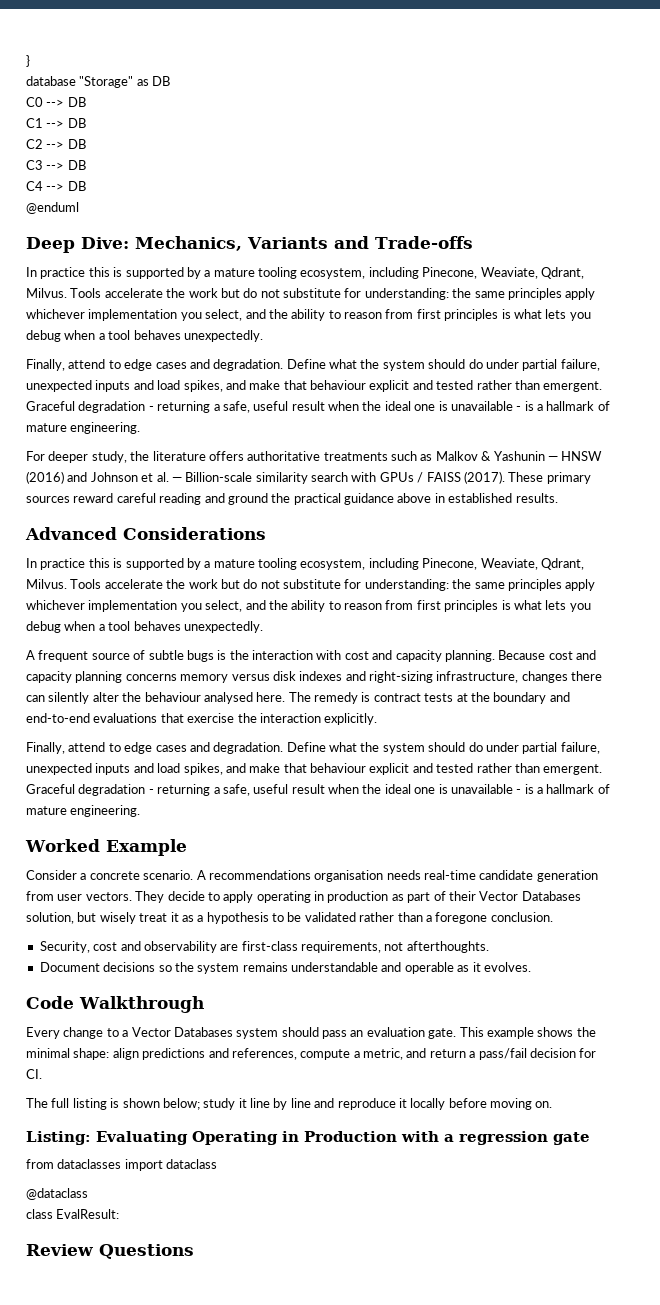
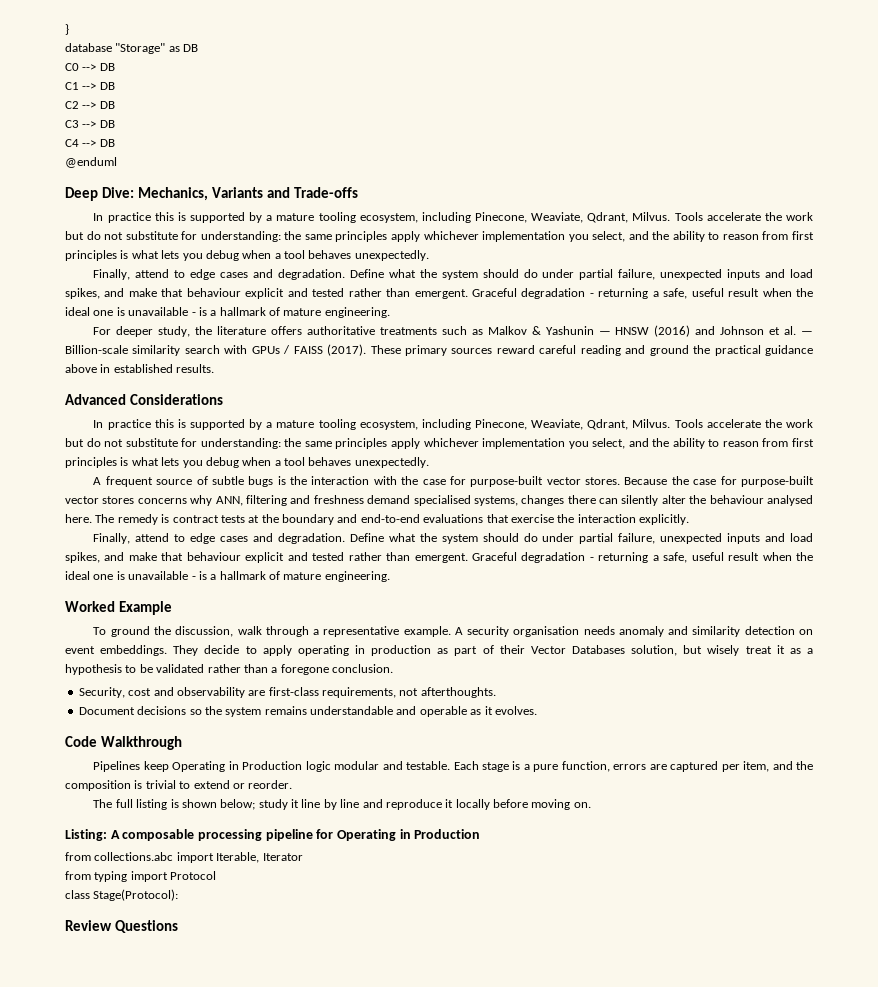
- A frequent source of subtle bugs is the interaction with cost and capacity planning. Because cost and capacity planning concerns memory versus disk indexes and right-sizing infrastructure, changes there can silently alter the behaviour analysed here.
+ A frequent source of subtle bugs is the interaction with the case for purpose-built vector stores. Because the case for purpose-built vector stores concerns why ANN, filtering and freshness demand specialised systems, changes there can silently alter the behaviour analysed here.
- Consider a concrete scenario. A recommendations organisation needs real-time candidate generation from user vectors.
+ To ground the discussion, walk through a representative example. A security organisation needs anomaly and similarity detection on event embeddings.
- Every change to a Vector Databases system should pass an evaluation gate. This example shows the minimal shape: align predictions and references, compute a metric, and return a pass/fail decision for CI.
+ Pipelines keep Operating in Production logic modular and testable. Each stage is a pure function, errors are captured per item, and the composition is trivial to extend or reorder.
- Listing: Evaluating Operating in Production with a regression gate
- from dataclasses import dataclass
- @dataclass
+ Listing: A composable processing pipeline for Operating in Production
+ from collections.abc import Iterable, Iterator
+ from typing import Protocol
- class EvalResult:
+ class Stage(Protocol):

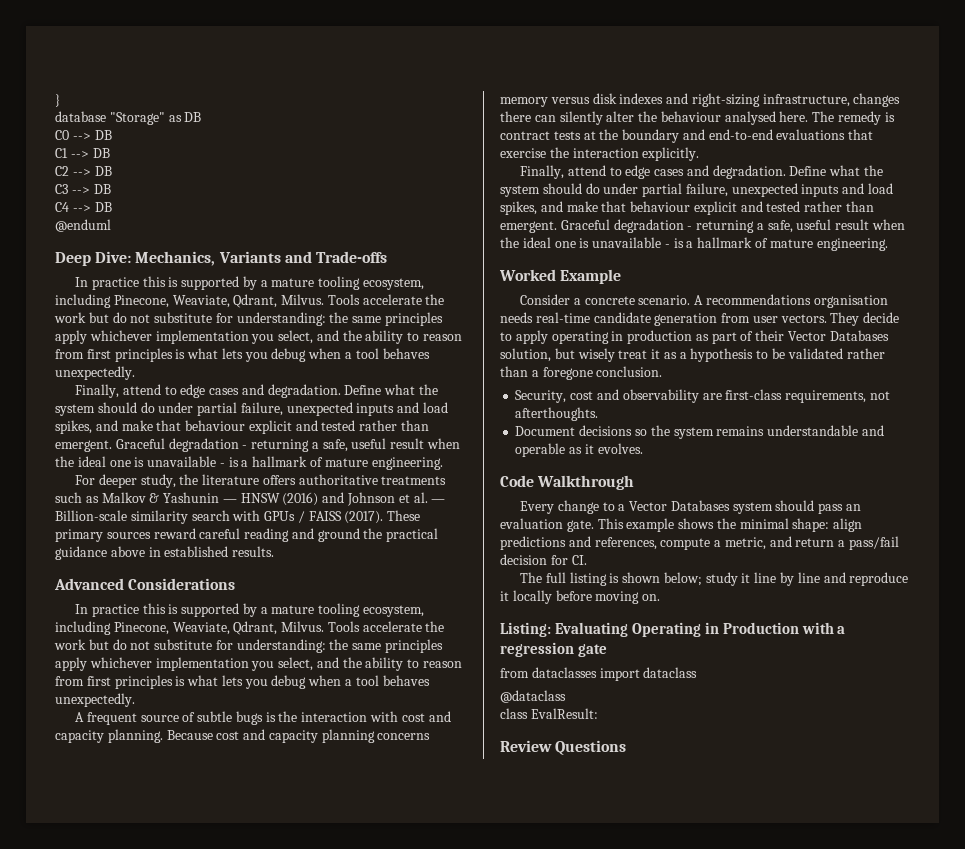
- A frequent source of subtle bugs is the interaction with the case for purpose-built vector stores. Because the case for purpose-built vector stores concerns why ANN, filtering and freshness demand specialised systems, changes there can silently alter the behaviour analysed here.
+ A frequent source of subtle bugs is the interaction with cost and capacity planning. Because cost and capacity planning concerns memory versus disk indexes and right-sizing infrastructure, changes there can silently alter the behaviour analysed here.
- To ground the discussion, walk through a representative example. A security organisation needs anomaly and similarity detection on event embeddings.
+ Consider a concrete scenario. A recommendations organisation needs real-time candidate generation from user vectors.
- Pipelines keep Operating in Production logic modular and testable. Each stage is a pure function, errors are captured per item, and the composition is trivial to extend or reorder.
+ Every change to a Vector Databases system should pass an evaluation gate. This example shows the minimal shape: align predictions and references, compute a metric, and return a pass/fail decision for CI.
- Listing: A composable processing pipeline for Operating in Production
- from collections.abc import Iterable, Iterator
- from typing import Protocol
+ Listing: Evaluating Operating in Production with a regression gate
+ from dataclasses import dataclass
+ @dataclass
- class Stage(Protocol):
+ class EvalResult:

